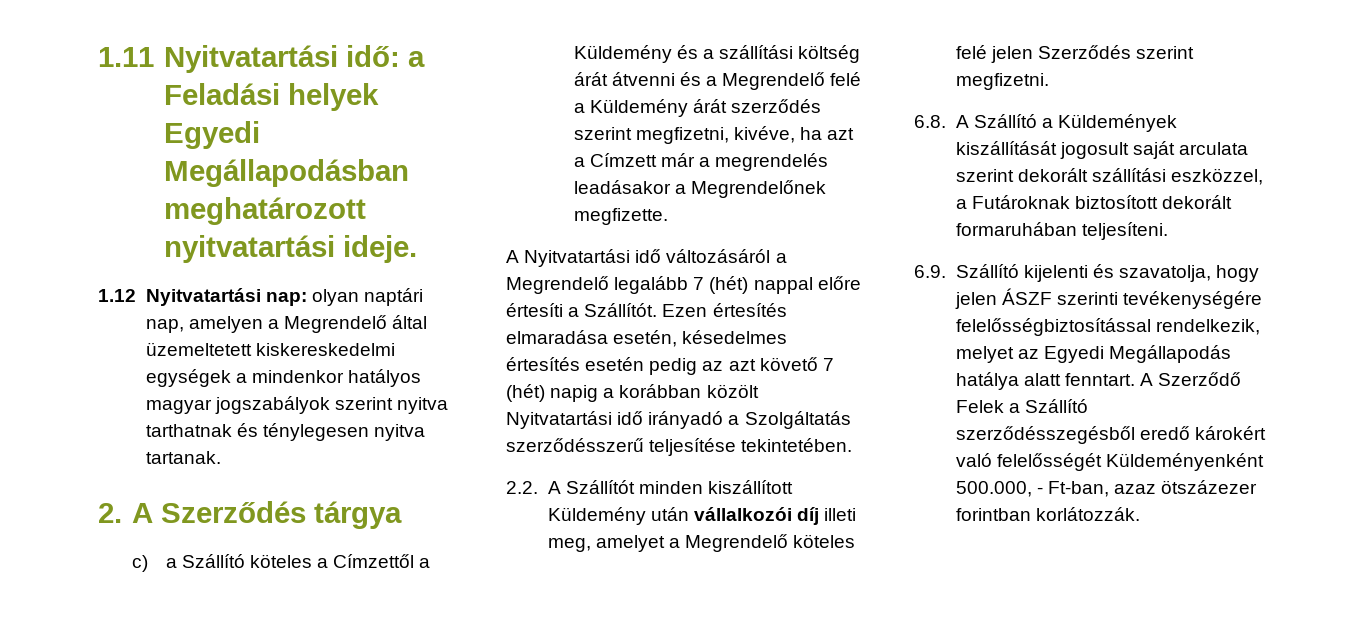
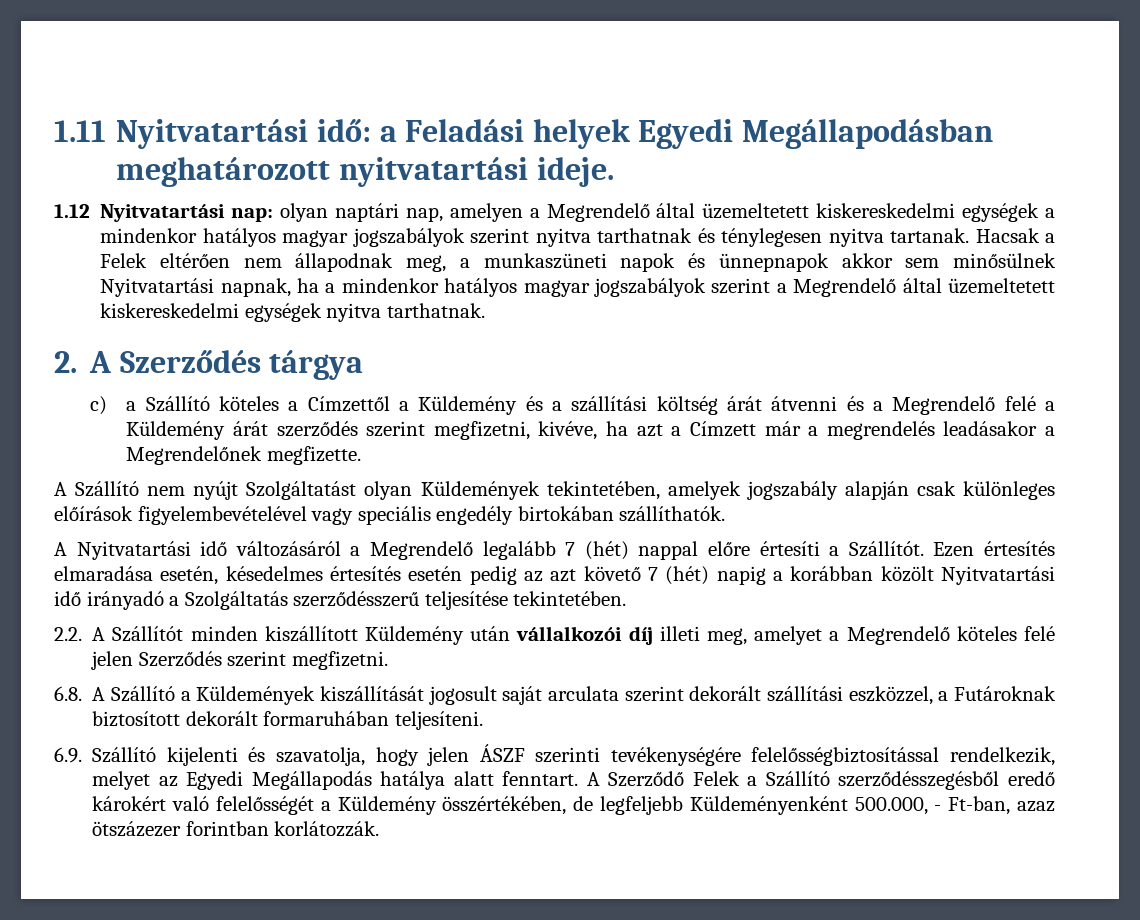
+ Hacsak a Felek eltérően nem állapodnak meg, a munkaszüneti napok és ünnepnapok akkor sem minősülnek Nyitvatartási napnak, ha a mindenkor hatályos magyar jogszabályok szerint a Megrendelő által üzemeltetett kiskereskedelmi egységek nyitva tarthatnak.
+ A Szállító nem nyújt Szolgáltatást olyan Küldemények tekintetében, amelyek jogszabály alapján csak különleges előírások figyelembevételével vagy speciális engedély birtokában szállíthatók.
- A Szerződő Felek a Szállító szerződésszegésből eredő károkért való felelősségét Küldeményenként 500.000, - Ft-ban, azaz ötszázezer forintban korlátozzák.
+ A Szerződő Felek a Szállító szerződésszegésből eredő károkért való felelősségét a Küldemény összértékében, de legfeljebb Küldeményenként 500.000, - Ft-ban, azaz ötszázezer forintban korlátozzák.

